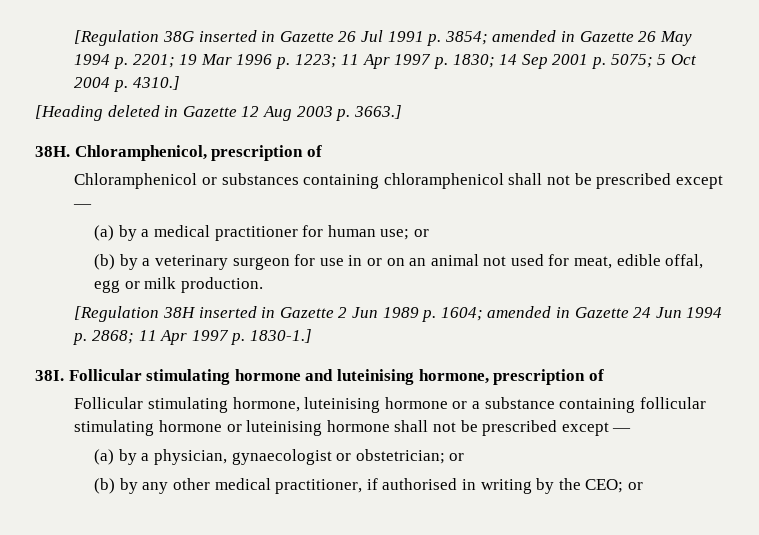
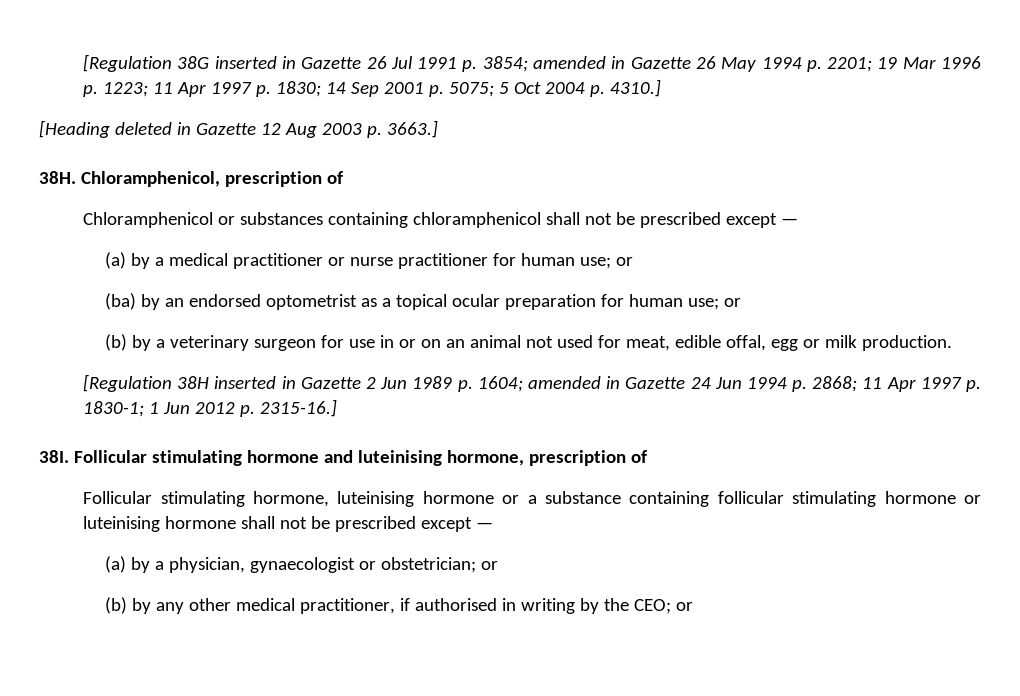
- (a) by a medical practitioner for human use; or
+ (a) by a medical practitioner or nurse practitioner for human use; or
+ (ba) by an endorsed optometrist as a topical ocular preparation for human use; or
- [Regulation 38H inserted in Gazette 2 Jun 1989 p. 1604; amended in Gazette 24 Jun 1994 p. 2868; 11 Apr 1997 p. 1830-1.]
+ [Regulation 38H inserted in Gazette 2 Jun 1989 p. 1604; amended in Gazette 24 Jun 1994 p. 2868; 11 Apr 1997 p. 1830-1; 1 Jun 2012 p. 2315-16.]

